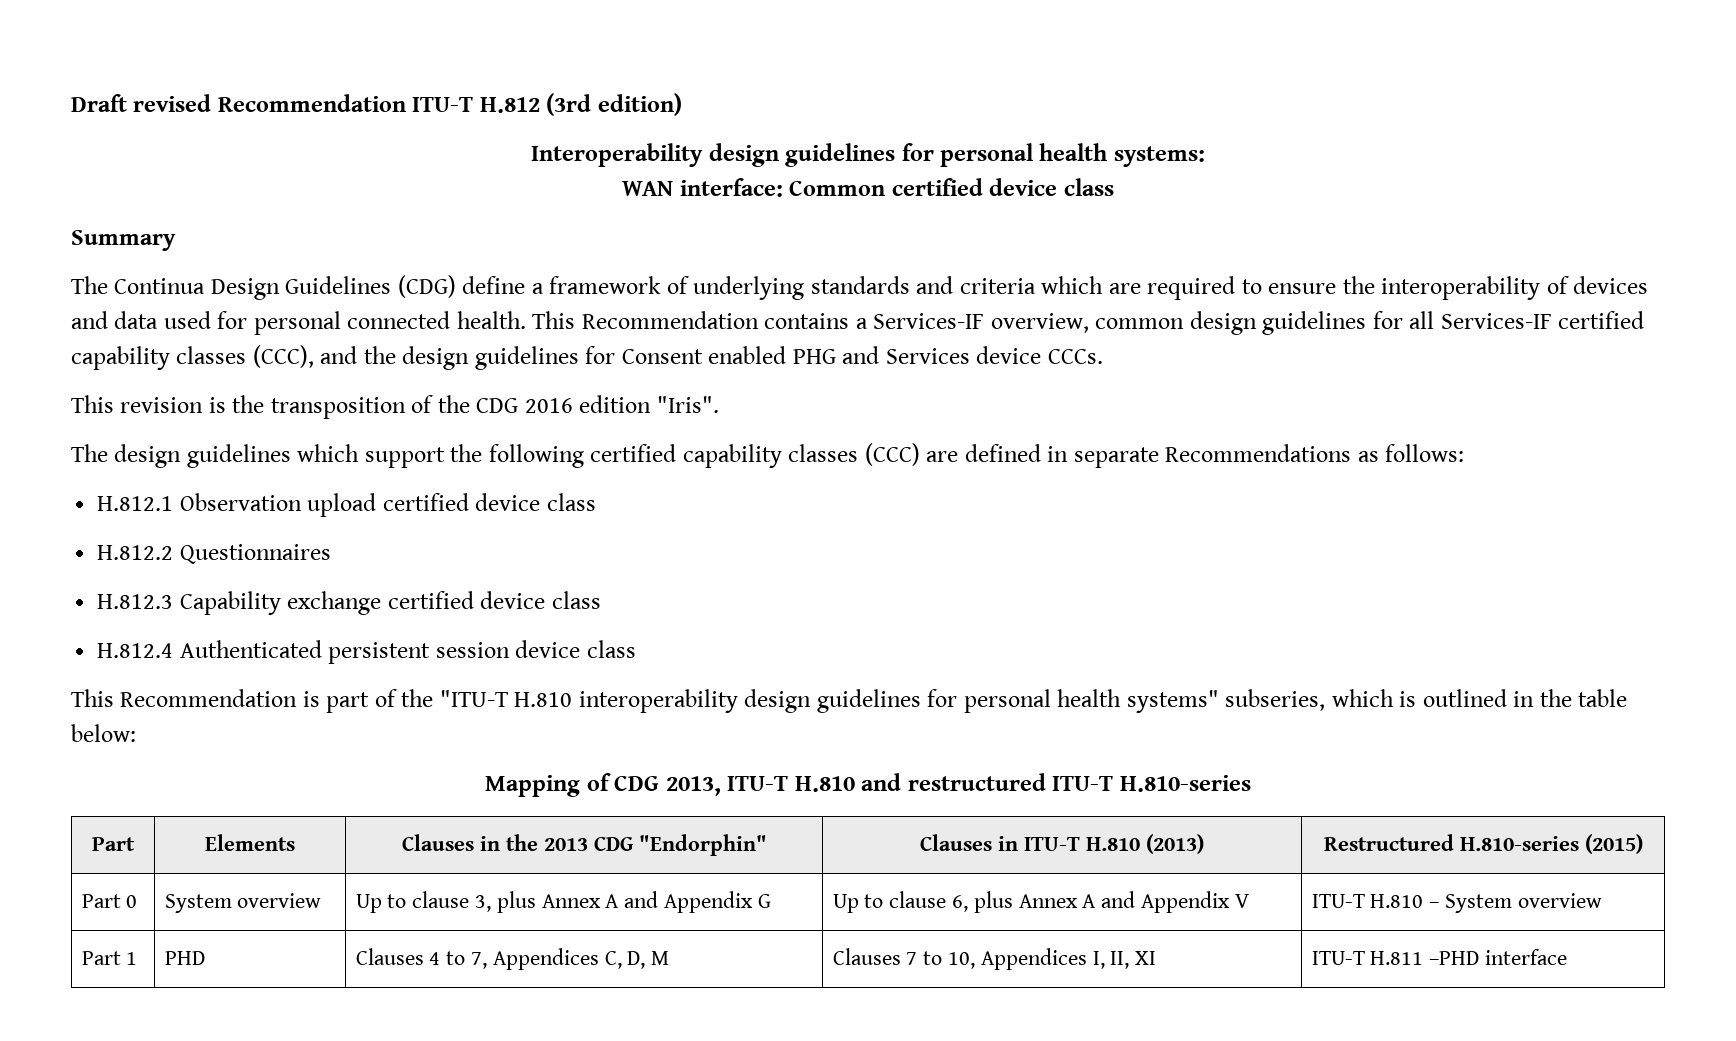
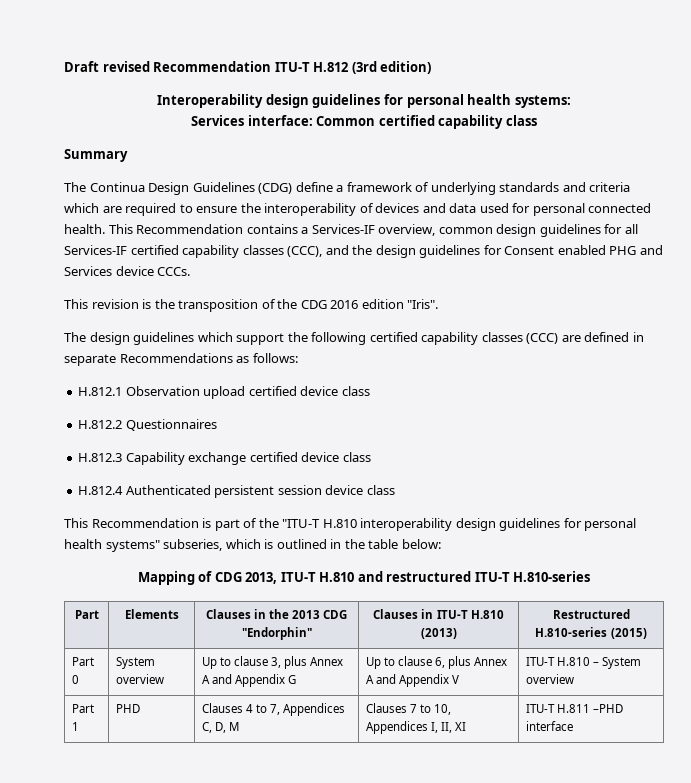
- WAN interface: Common certified device class
+ Services interface: Common certified capability class

